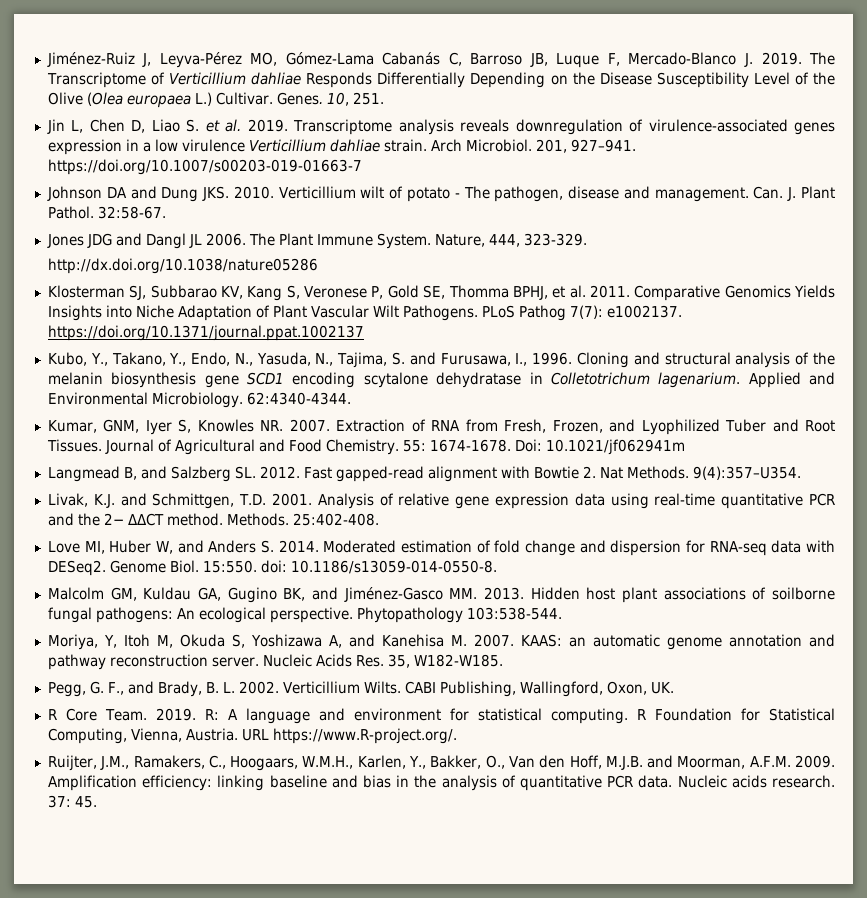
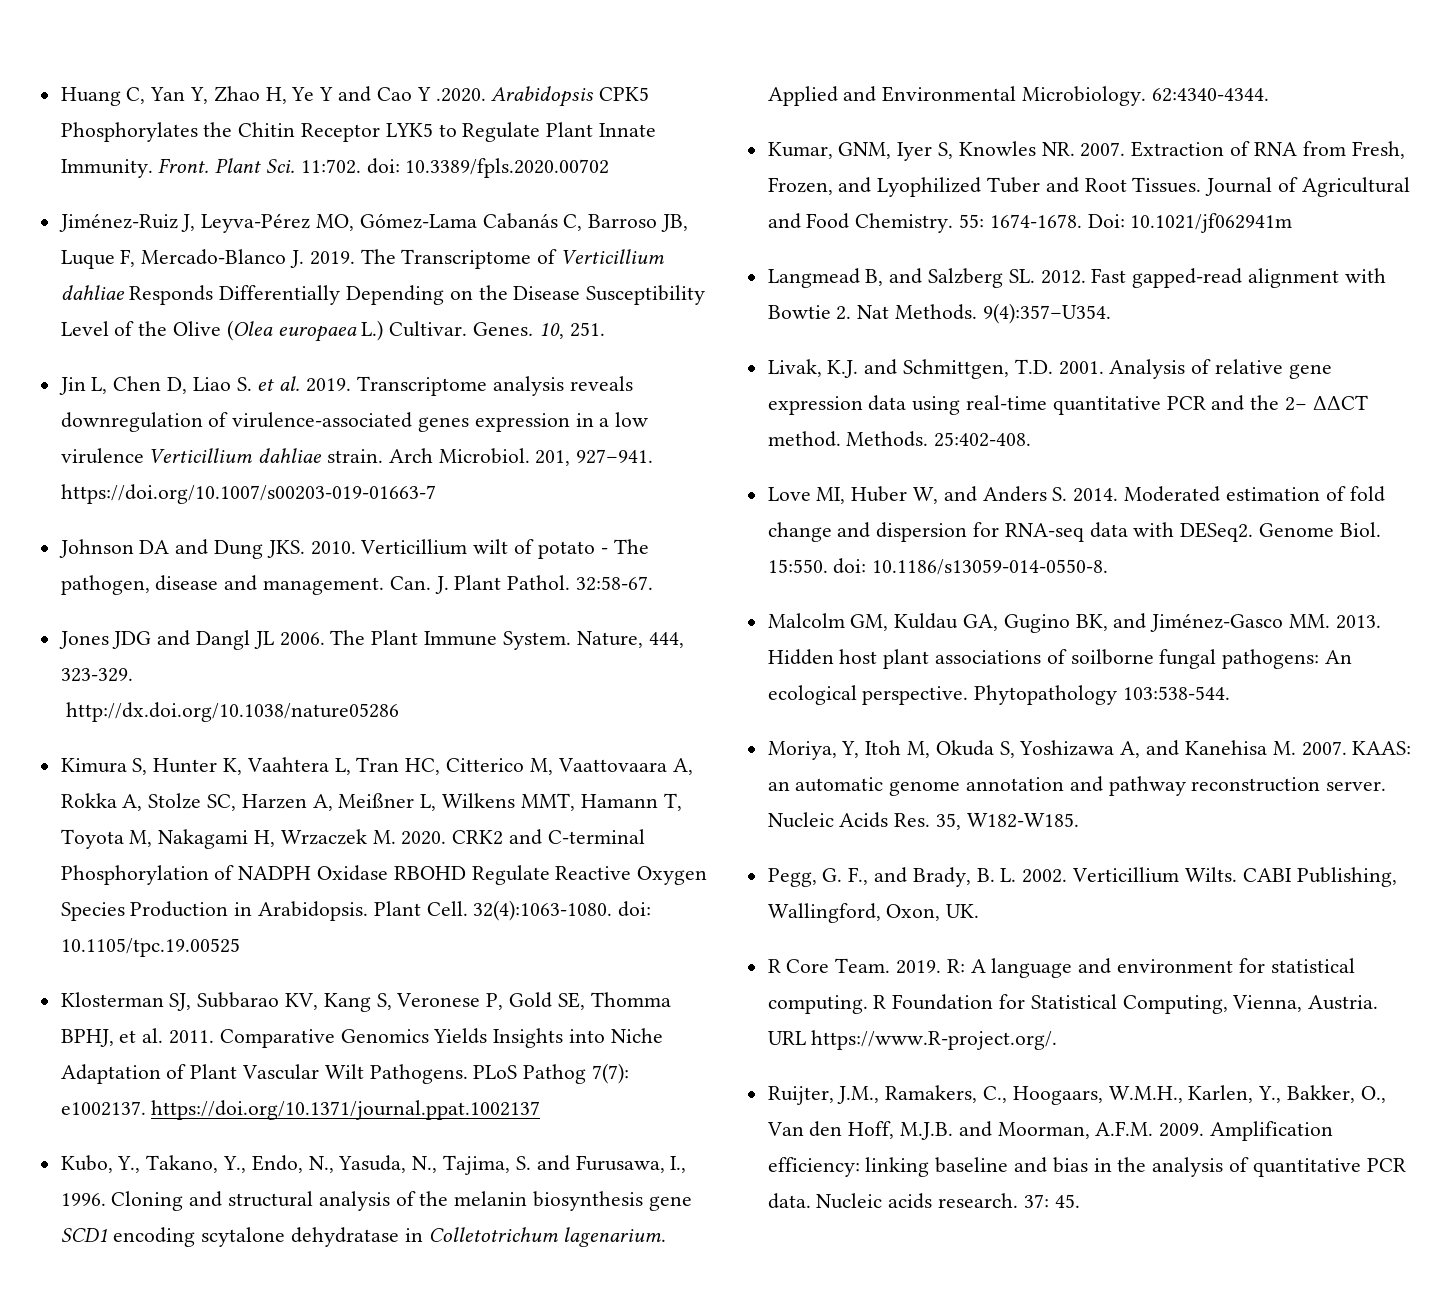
+ Huang C, Yan Y, Zhao H, Ye Y and Cao Y .2020. Arabidopsis CPK5 Phosphorylates the Chitin Receptor LYK5 to Regulate Plant Innate Immunity. Front. Plant Sci. 11:702. doi: 10.3389/fpls.2020.00702
+ Kimura S, Hunter K, Vaahtera L, Tran HC, Citterico M, Vaattovaara A, Rokka A, Stolze SC, Harzen A, Meißner L, Wilkens MMT, Hamann T, Toyota M, Nakagami H, Wrzaczek M. 2020. CRK2 and C-terminal Phosphorylation of NADPH Oxidase RBOHD Regulate Reactive Oxygen Species Production in Arabidopsis. Plant Cell. 32(4):1063-1080. doi: 10.1105/tpc.19.00525

